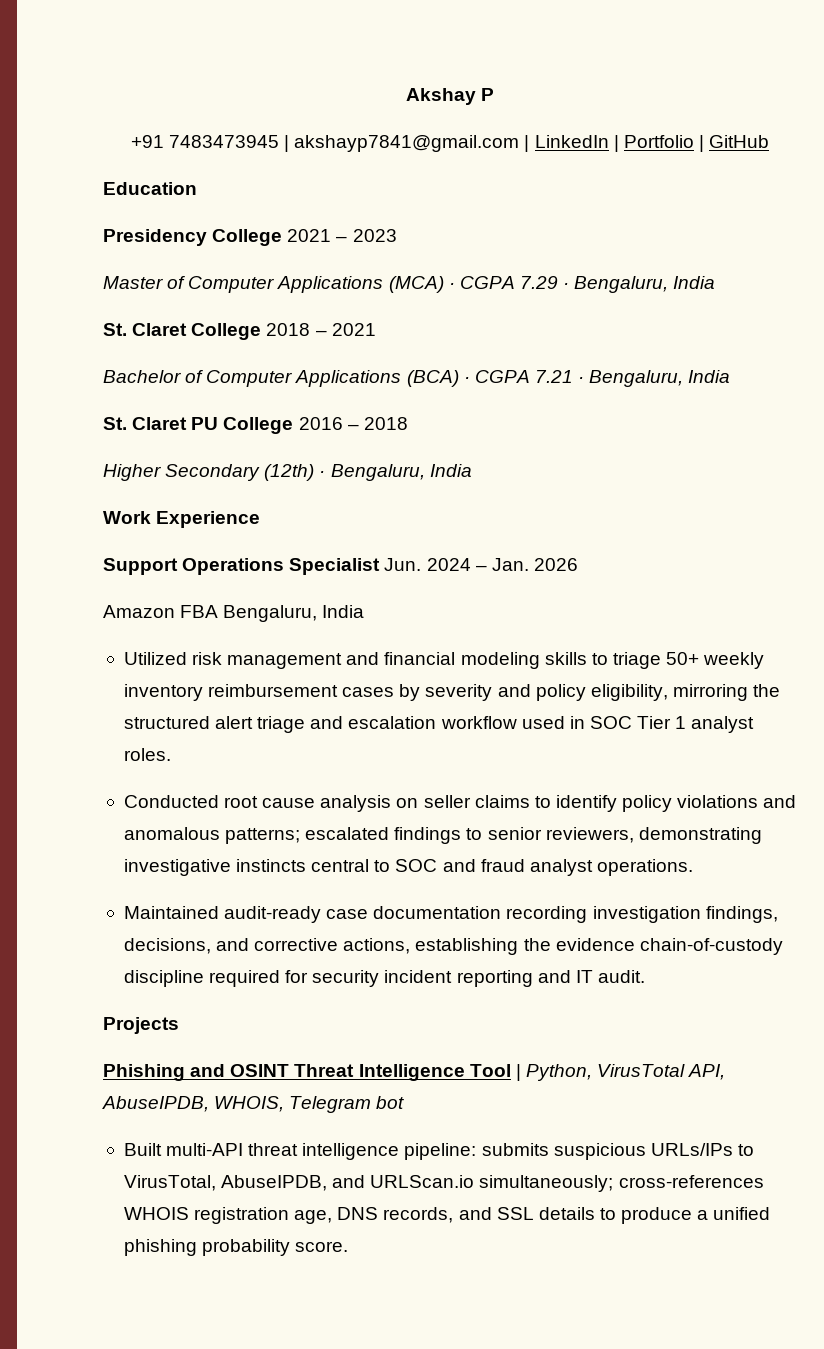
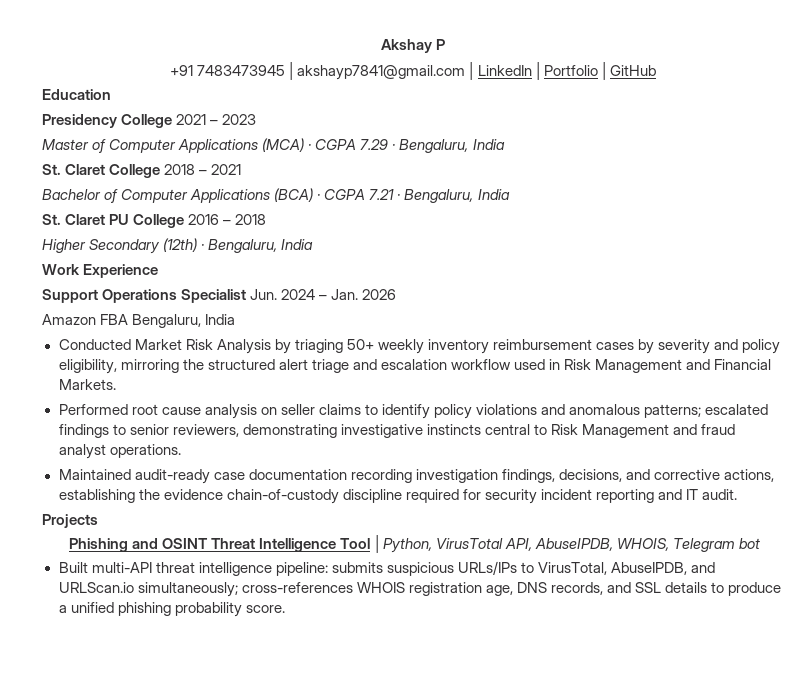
- Utilized risk management and financial modeling skills to triage 50+ weekly inventory reimbursement cases by severity and policy eligibility, mirroring the structured alert triage and escalation workflow used in SOC Tier 1 analyst roles.
- Conducted root cause analysis on seller claims to identify policy violations and anomalous patterns; escalated findings to senior reviewers, demonstrating investigative instincts central to SOC and fraud analyst operations.
+ Conducted Market Risk Analysis by triaging 50+ weekly inventory reimbursement cases by severity and policy eligibility, mirroring the structured alert triage and escalation workflow used in Risk Management and Financial Markets.
+ Performed root cause analysis on seller claims to identify policy violations and anomalous patterns; escalated findings to senior reviewers, demonstrating investigative instincts central to Risk Management and fraud analyst operations.

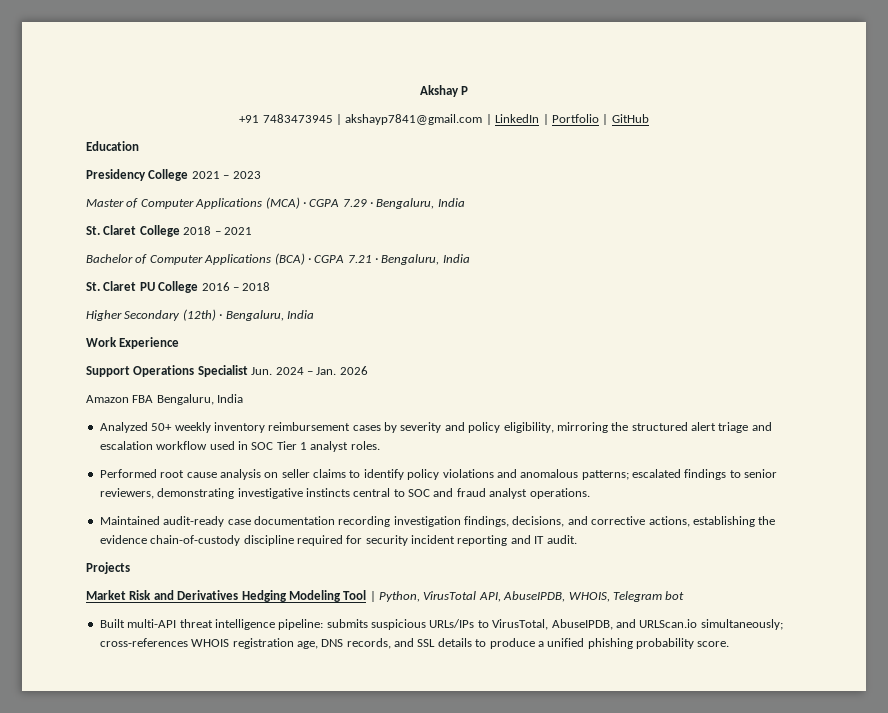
- Conducted Market Risk Analysis by triaging 50+ weekly inventory reimbursement cases by severity and policy eligibility, mirroring the structured alert triage and escalation workflow used in Risk Management and Financial Markets.
+ Analyzed 50+ weekly inventory reimbursement cases by severity and policy eligibility, mirroring the structured alert triage and escalation workflow used in SOC Tier 1 analyst roles.
- Performed root cause analysis on seller claims to identify policy violations and anomalous patterns; escalated findings to senior reviewers, demonstrating investigative instincts central to Risk Management and fraud analyst operations.
+ Performed root cause analysis on seller claims to identify policy violations and anomalous patterns; escalated findings to senior reviewers, demonstrating investigative instincts central to SOC and fraud analyst operations.
- Phishing and OSINT Threat Intelligence Tool | Python, VirusTotal API, AbuseIPDB, WHOIS, Telegram bot
+ Market Risk and Derivatives Hedging Modeling Tool | Python, VirusTotal API, AbuseIPDB, WHOIS, Telegram bot

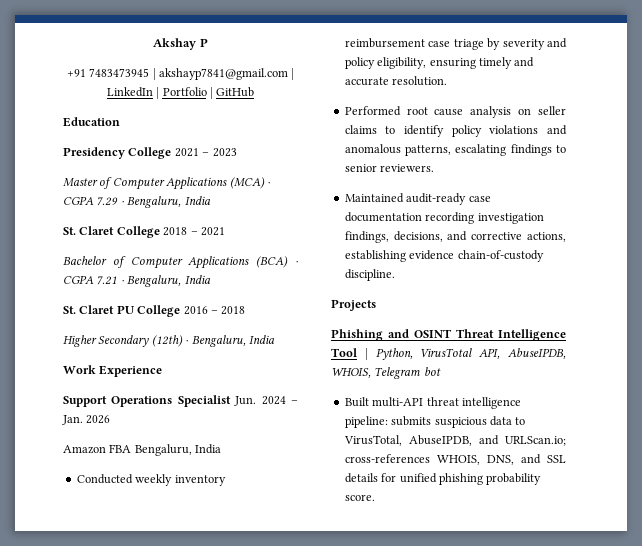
- Analyzed 50+ weekly inventory reimbursement cases by severity and policy eligibility, mirroring the structured alert triage and escalation workflow used in SOC Tier 1 analyst roles.
+ Conducted weekly inventory reimbursement case triage by severity and policy eligibility, ensuring timely and accurate resolution.
- Performed root cause analysis on seller claims to identify policy violations and anomalous patterns; escalated findings to senior reviewers, demonstrating investigative instincts central to SOC and fraud analyst operations.
+ Performed root cause analysis on seller claims to identify policy violations and anomalous patterns, escalating findings to senior reviewers.
- Maintained audit-ready case documentation recording investigation findings, decisions, and corrective actions, establishing the evidence chain-of-custody discipline required for security incident reporting and IT audit.
+ Maintained audit-ready case documentation recording investigation findings, decisions, and corrective actions, establishing evidence chain-of-custody discipline.
  Projects
- Market Risk and Derivatives Hedging Modeling Tool | Python, VirusTotal API, AbuseIPDB, WHOIS, Telegram bot
+ Phishing and OSINT Threat Intelligence Tool | Python, VirusTotal API, AbuseIPDB, WHOIS, Telegram bot
- Built multi-API threat intelligence pipeline: submits suspicious URLs/IPs to VirusTotal, AbuseIPDB, and URLScan.io simultaneously; cross-references WHOIS registration age, DNS records, and SSL details to produce a unified phishing probability score.
+ Built multi-API threat intelligence pipeline: submits suspicious data to VirusTotal, AbuseIPDB, and URLScan.io; cross-references WHOIS, DNS, and SSL details for unified phishing probability score.

